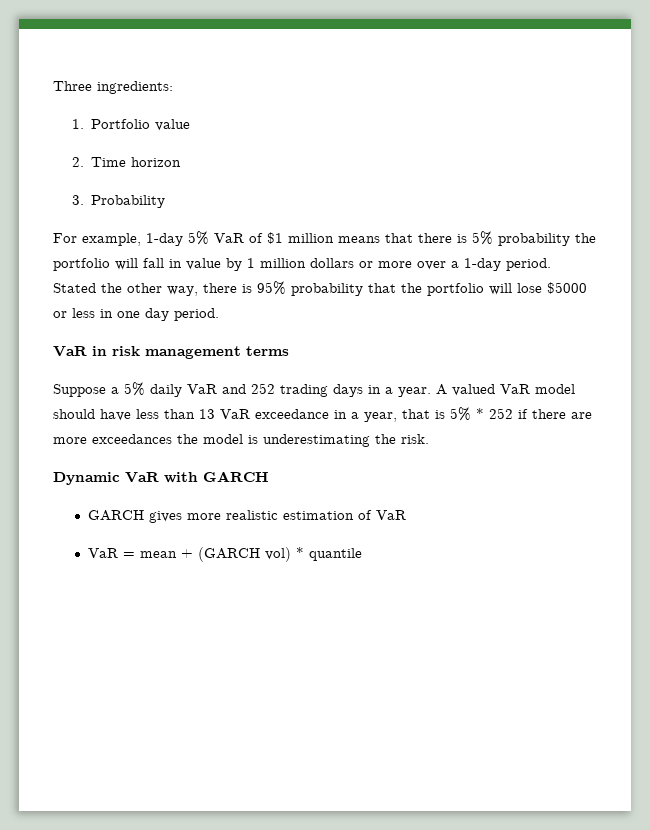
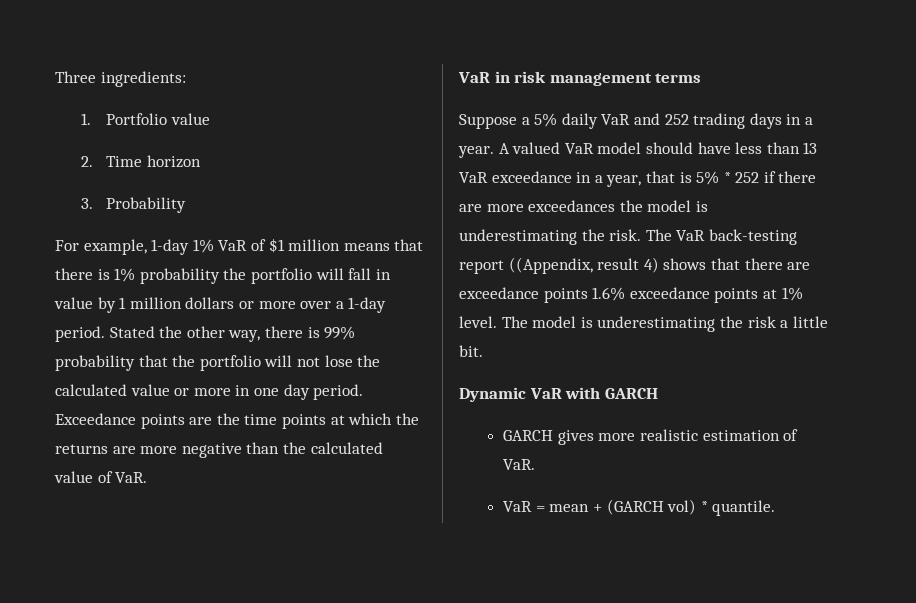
- For example, 1-day 5% VaR of $1 million means that there is 5% probability the portfolio will fall in value by 1 million dollars or more over a 1-day period.
+ For example, 1-day 1% VaR of $1 million means that there is 1% probability the portfolio will fall in value by 1 million dollars or more over a 1-day period.
- Stated the other way, there is 95% probability that the portfolio will lose $5000 or less in one day period.
+ Stated the other way, there is 99% probability that the portfolio will not lose the calculated value or more in one day period. Exceedance points are the time points at which the returns are more negative than the calculated value of VaR.
+ The VaR back-testing report ((Appendix, result 4) shows that there are exceedance points 1.6% exceedance points at 1% level. The model is underestimating the risk a little bit.
- GARCH gives more realistic estimation of VaR
+ GARCH gives more realistic estimation of VaR.
- VaR = mean + (GARCH vol) * quantile
+ VaR = mean + (GARCH vol) * quantile.

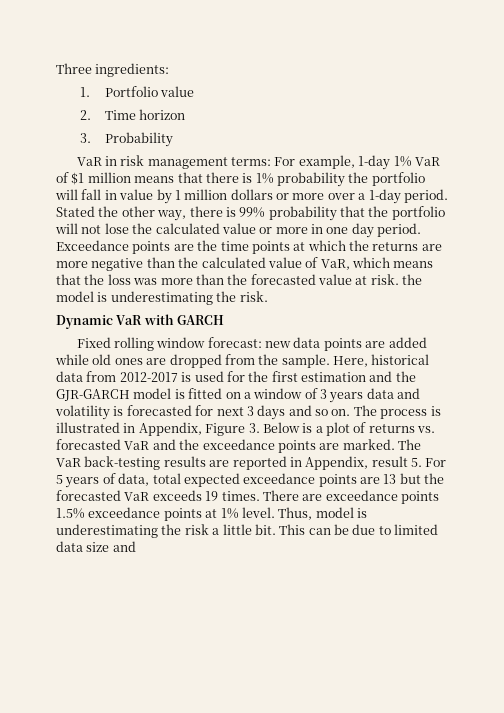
- For example, 1-day 1% VaR of $1 million means that there is 1% probability the portfolio will fall in value by 1 million dollars or more over a 1-day period.
+ VaR in risk management terms: For example, 1-day 1% VaR of $1 million means that there is 1% probability the portfolio will fall in value by 1 million dollars or more over a 1-day period.
- Exceedance points are the time points at which the returns are more negative than the calculated value of VaR.
- VaR in risk management terms
- Suppose a 5% daily VaR and 252 trading days in a year. A valued VaR model should have less than 13 VaR exceedance in a year, that is 5% * 252 if there are more exceedances the model is underestimating the risk. The VaR back-testing report ((Appendix, result 4) shows that there are exceedance points 1.6% exceedance points at 1% level.
+ Exceedance points are the time points at which the returns are more negative than the calculated value of VaR, which means that the loss was more than the forecasted value at risk. the model is underestimating the risk.
+ Dynamic VaR with GARCH
+ Fixed rolling window forecast: new data points are added while old ones are dropped from the sample. Here, historical data from 2012-2017 is used for the first estimation and the GJR-GARCH model is fitted on a window of 3 years data and volatility is forecasted for next 3 days and so on. The process is illustrated in Appendix, Figure 3. Below is a plot of returns vs. forecasted VaR and the exceedance points are marked. The VaR back-testing results are reported in Appendix, result 5. For 5 years of data, total expected exceedance points are 13 but the forecasted VaR exceeds 19 times. There are exceedance points 1.5% exceedance points at 1% level.
- The model is underestimating the risk a little bit.
- Dynamic VaR with GARCH
- GARCH gives more realistic estimation of VaR.
- VaR = mean + (GARCH vol) * quantile.
+ Thus, model is underestimating the risk a little bit. This can be due to limited data size and

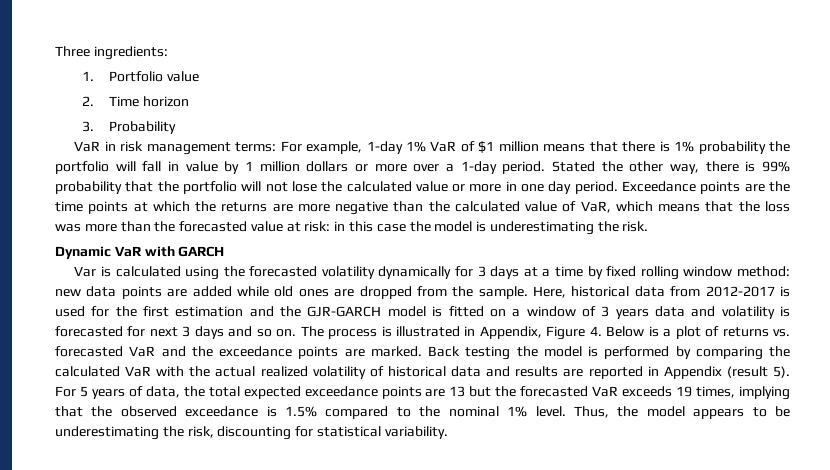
- Exceedance points are the time points at which the returns are more negative than the calculated value of VaR, which means that the loss was more than the forecasted value at risk. the model is underestimating the risk.
+ Exceedance points are the time points at which the returns are more negative than the calculated value of VaR, which means that the loss was more than the forecasted value at risk: in this case the model is underestimating the risk.
- Fixed rolling window forecast: new data points are added while old ones are dropped from the sample.
+ Var is calculated using the forecasted volatility dynamically for 3 days at a time by fixed rolling window method: new data points are added while old ones are dropped from the sample.
- The process is illustrated in Appendix, Figure 3. Below is a plot of returns vs. forecasted VaR and the exceedance points are marked.
+ The process is illustrated in Appendix, Figure 4. Below is a plot of returns vs. forecasted VaR and the exceedance points are marked.
- The VaR back-testing results are reported in Appendix, result 5. For 5 years of data, total expected exceedance points are 13 but the forecasted VaR exceeds 19 times. There are exceedance points 1.5% exceedance points at 1% level. Thus, model is underestimating the risk a little bit. This can be due to limited data size and
+ Back testing the model is performed by comparing the calculated VaR with the actual realized volatility of historical data and results are reported in Appendix (result 5). For 5 years of data, the total expected exceedance points are 13 but the forecasted VaR exceeds 19 times, implying that the observed exceedance is 1.5% compared to the nominal 1% level. Thus, the model appears to be underestimating the risk, discounting for statistical variability.

